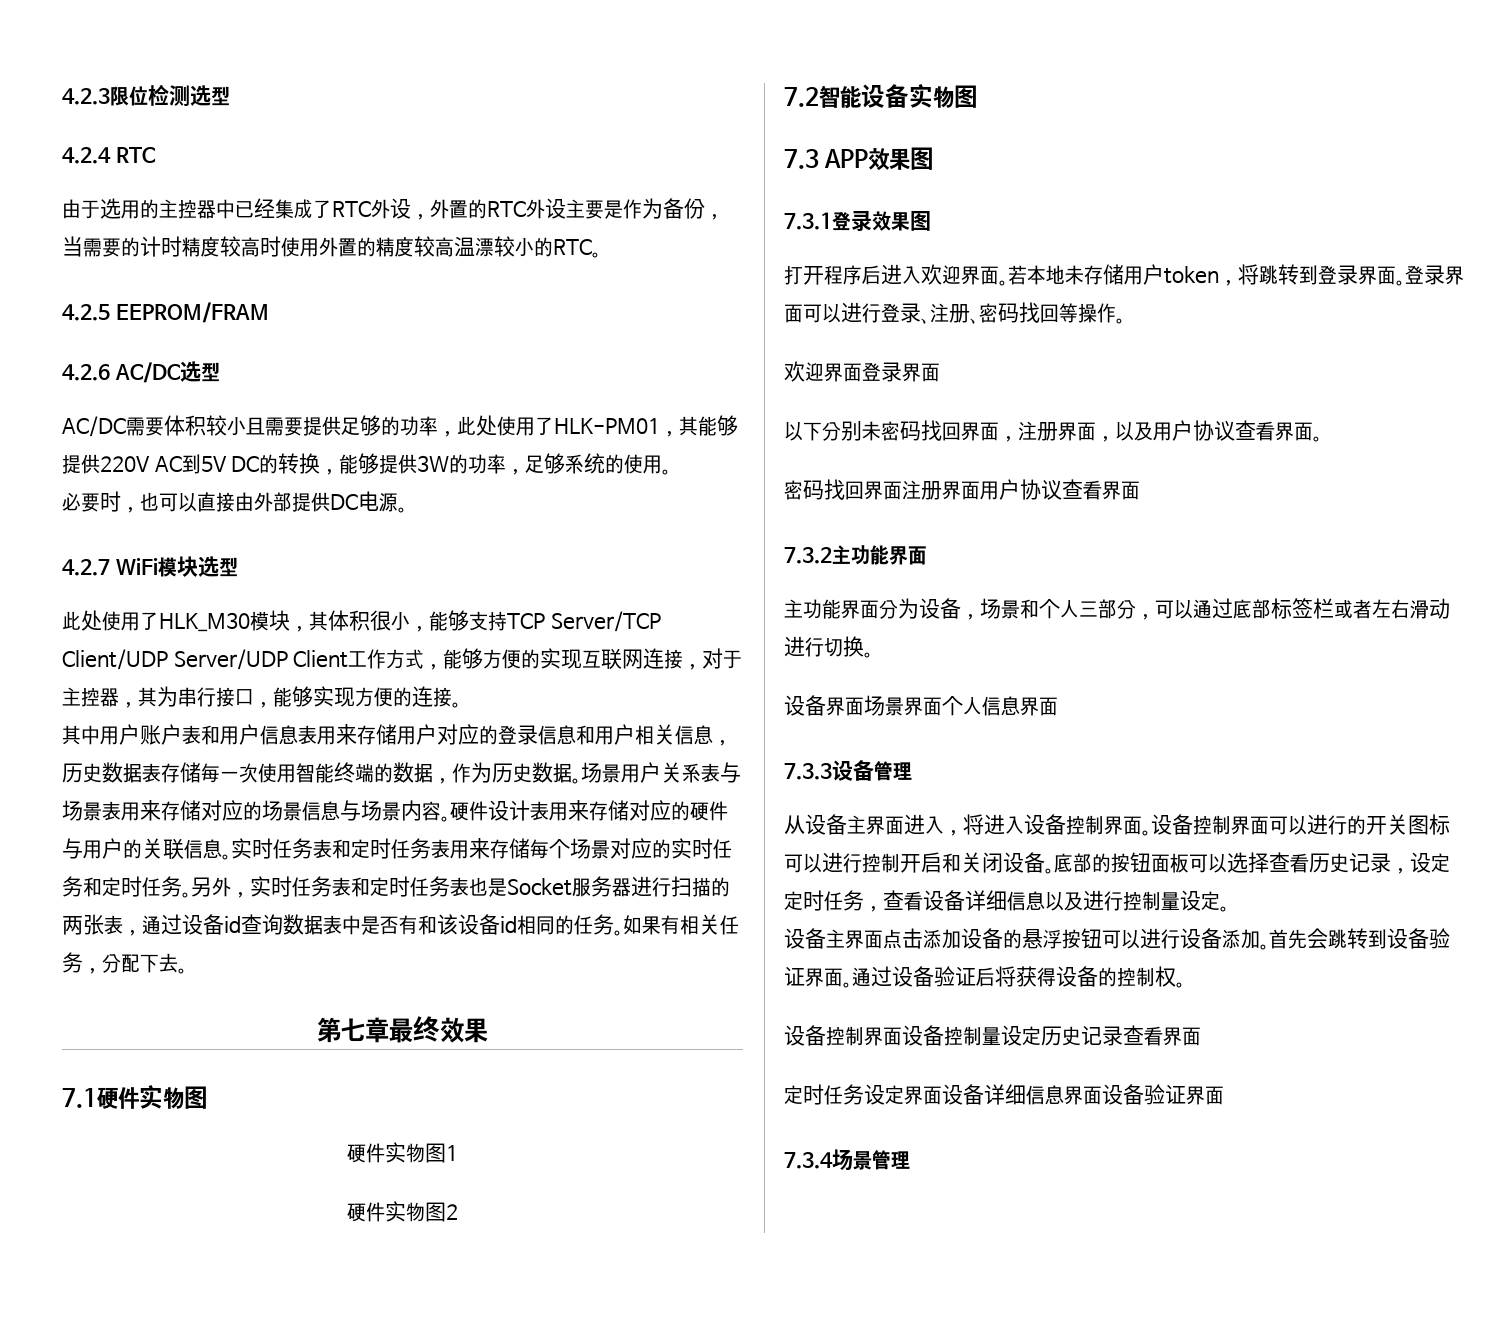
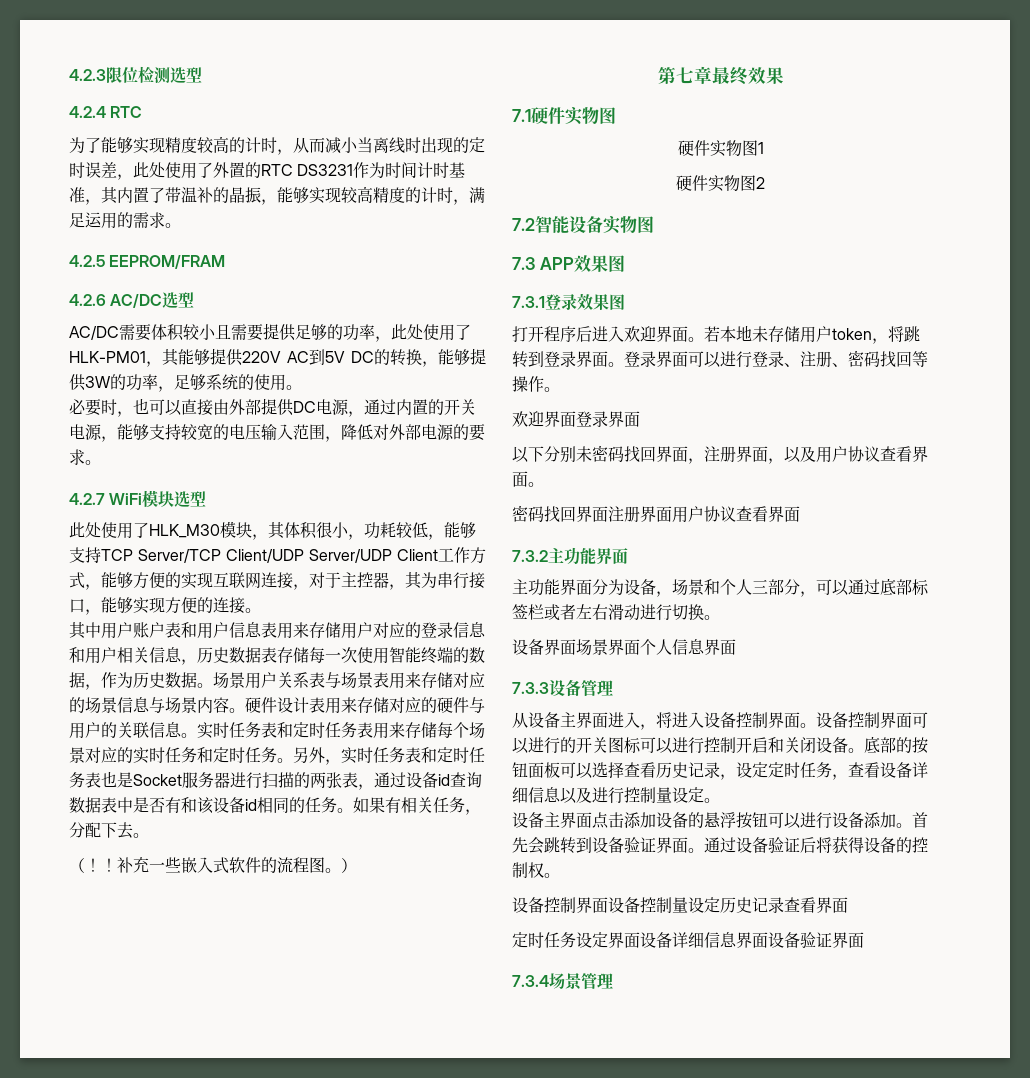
- 由于选用的主控器中已经集成了RTC外设，外置的RTC外设主要是作为备份，当需要的计时精度较高时使用外置的精度较高温漂较小的RTC。
+ 为了能够实现精度较高的计时，从而减小当离线时出现的定时误差，此处使用了外置的RTC DS3231作为时间计时基准，其内置了带温补的晶振，能够实现较高精度的计时，满足运用的需求。
- 必要时，也可以直接由外部提供DC电源。
+ 必要时，也可以直接由外部提供DC电源，通过内置的开关电源，能够支持较宽的电压输入范围，降低对外部电源的要求。
- 此处使用了HLK_M30模块，其体积很小，能够支持TCP Server/TCP Client/UDP Server/UDP Client工作方式，能够方便的实现互联网连接，对于主控器，其为串行接口，能够实现方便的连接。
+ 此处使用了HLK_M30模块，其体积很小，功耗较低，能够支持TCP Server/TCP Client/UDP Server/UDP Client工作方式，能够方便的实现互联网连接，对于主控器，其为串行接口，能够实现方便的连接。
+ （！！补充一些嵌入式软件的流程图。）

